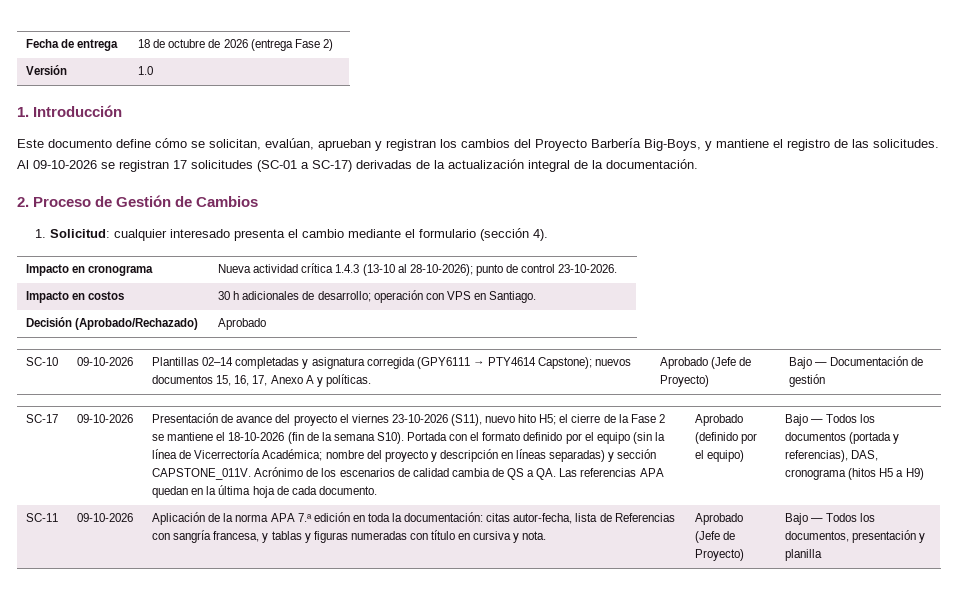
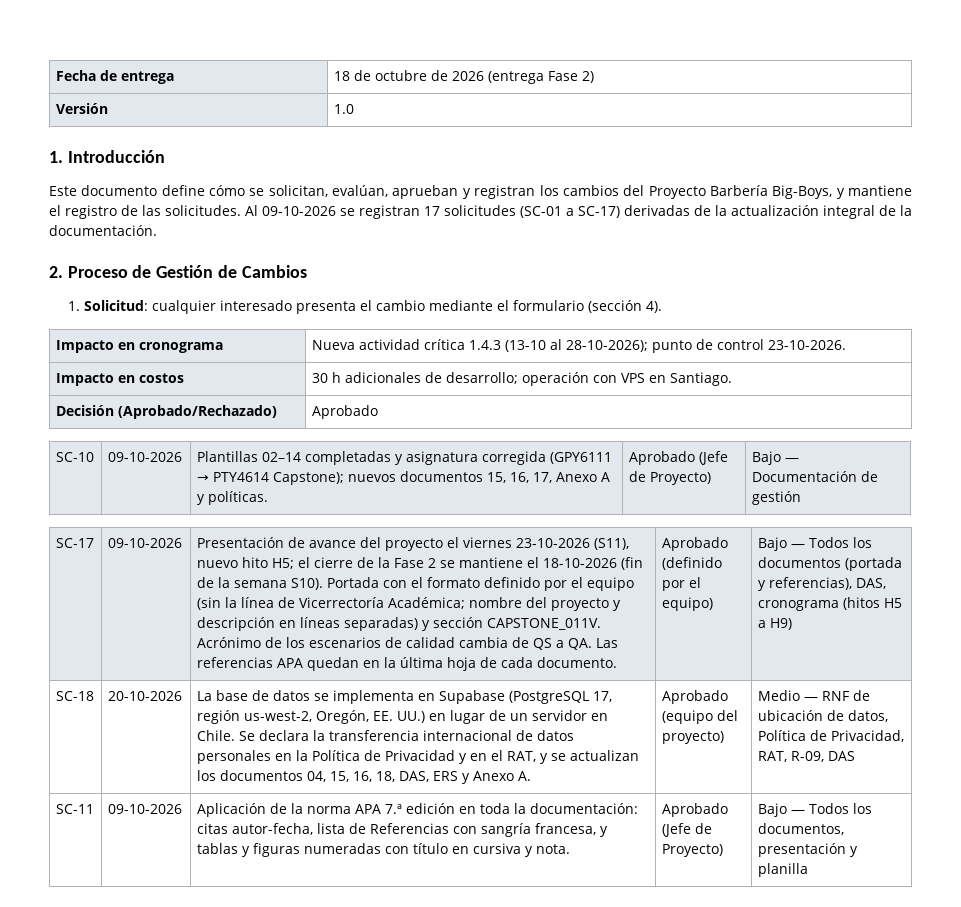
+ SC-18 | 20-10-2026 | La base de datos se implementa en Supabase (PostgreSQL 17, región us-west-2, Oregón, EE. UU.) en lugar de un servidor en Chile. Se declara la transferencia internacional de datos personales en la Política de Privacidad y en el RAT, y se actualizan los documentos 04, 15, 16, 18, DAS, ERS y Anexo A. | Aprobado (equipo del proyecto) | Medio — RNF de ubicación de datos, Política de Privacidad, RAT, R-09, DAS

